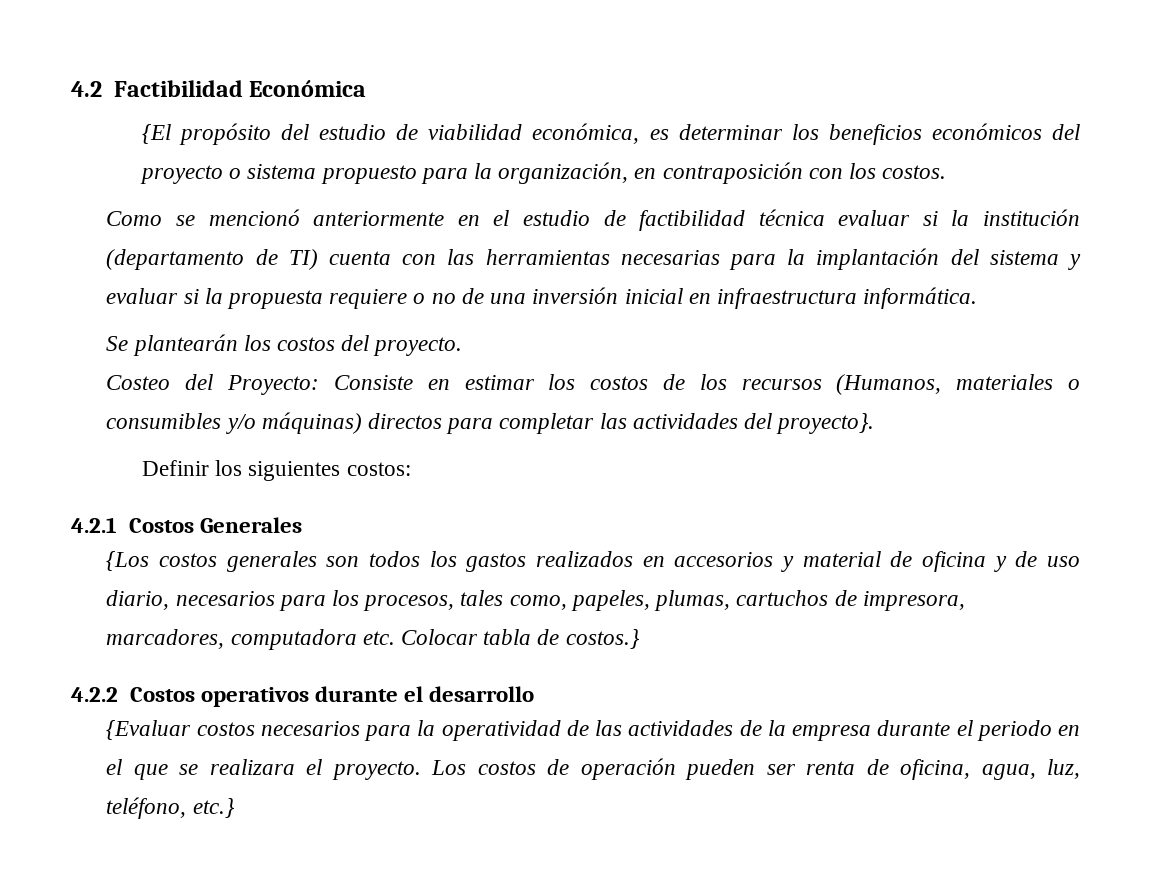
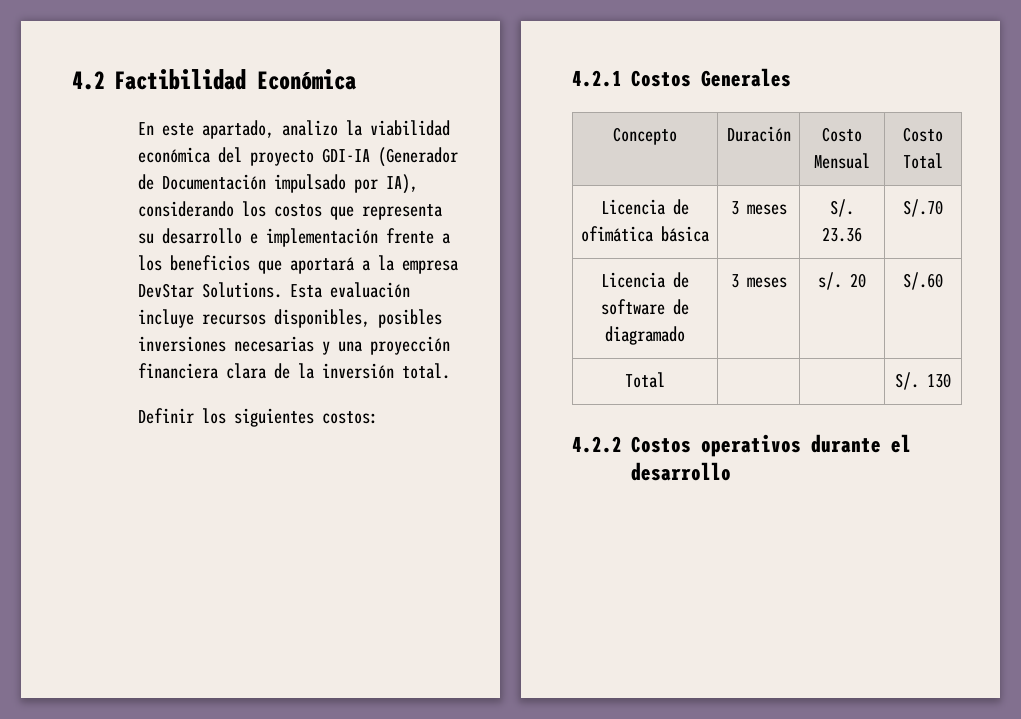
- {El propósito del estudio de viabilidad económica, es determinar los beneficios económicos del proyecto o sistema propuesto para la organización, en contraposición con los costos.
- Como se mencionó anteriormente en el estudio de factibilidad técnica evaluar si la institución (departamento de TI) cuenta con las herramientas necesarias para la implantación del sistema y evaluar si la propuesta requiere o no de una inversión inicial en infraestructura informática.
- Se plantearán los costos del proyecto.
- Costeo del Proyecto: Consiste en estimar los costos de los recursos (Humanos, materiales o consumibles y/o máquinas) directos para completar las actividades del proyecto}.
+ En este apartado, analizo la viabilidad económica del proyecto GDI-IA (Generador de Documentación impulsado por IA), considerando los costos que representa su desarrollo e implementación frente a los beneficios que aportará a la empresa DevStar Solutions. Esta evaluación incluye recursos disponibles, posibles inversiones necesarias y una proyección financiera clara de la inversión total.
- {Los costos generales son todos los gastos realizados en accesorios y material de oficina y de uso diario, necesarios para los procesos, tales como, papeles, plumas, cartuchos de impresora, marcadores, computadora etc. Colocar tabla de costos.}
+ Concepto | Duración | Costo Mensual | Costo Total
+ Licencia de ofimática básica | 3 meses | S/. 23.36 | S/.70
+ Licencia de software de diagramado | 3 meses | s/. 20 | S/.60
+ Total | | | S/. 130
- {Evaluar costos necesarios para la operatividad de las actividades de la empresa durante el periodo en el que se realizara el proyecto. Los costos de operación pueden ser renta de oficina, agua, luz, teléfono, etc.}

